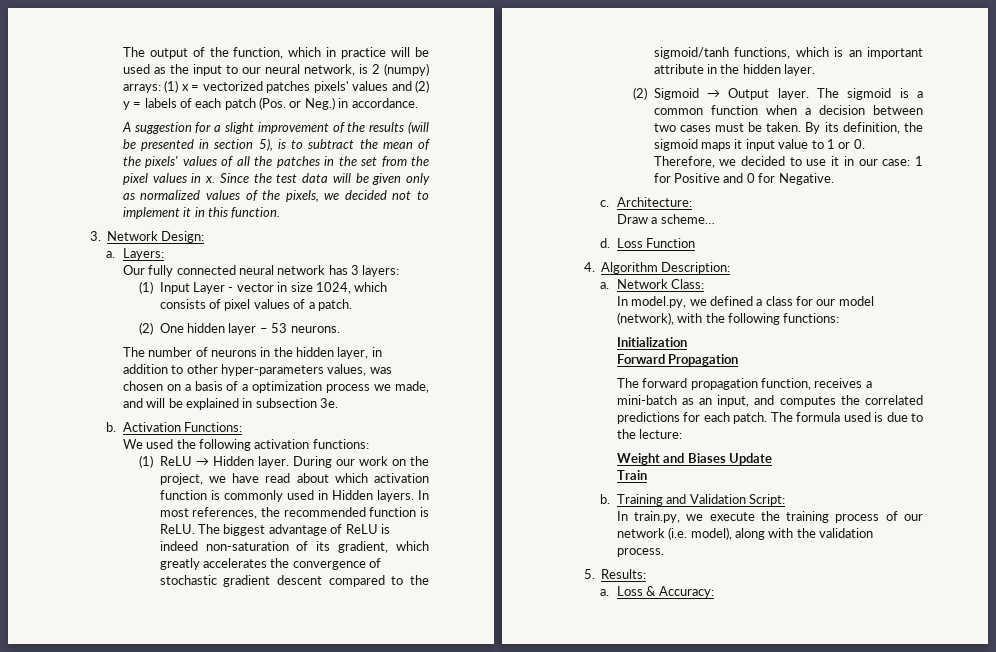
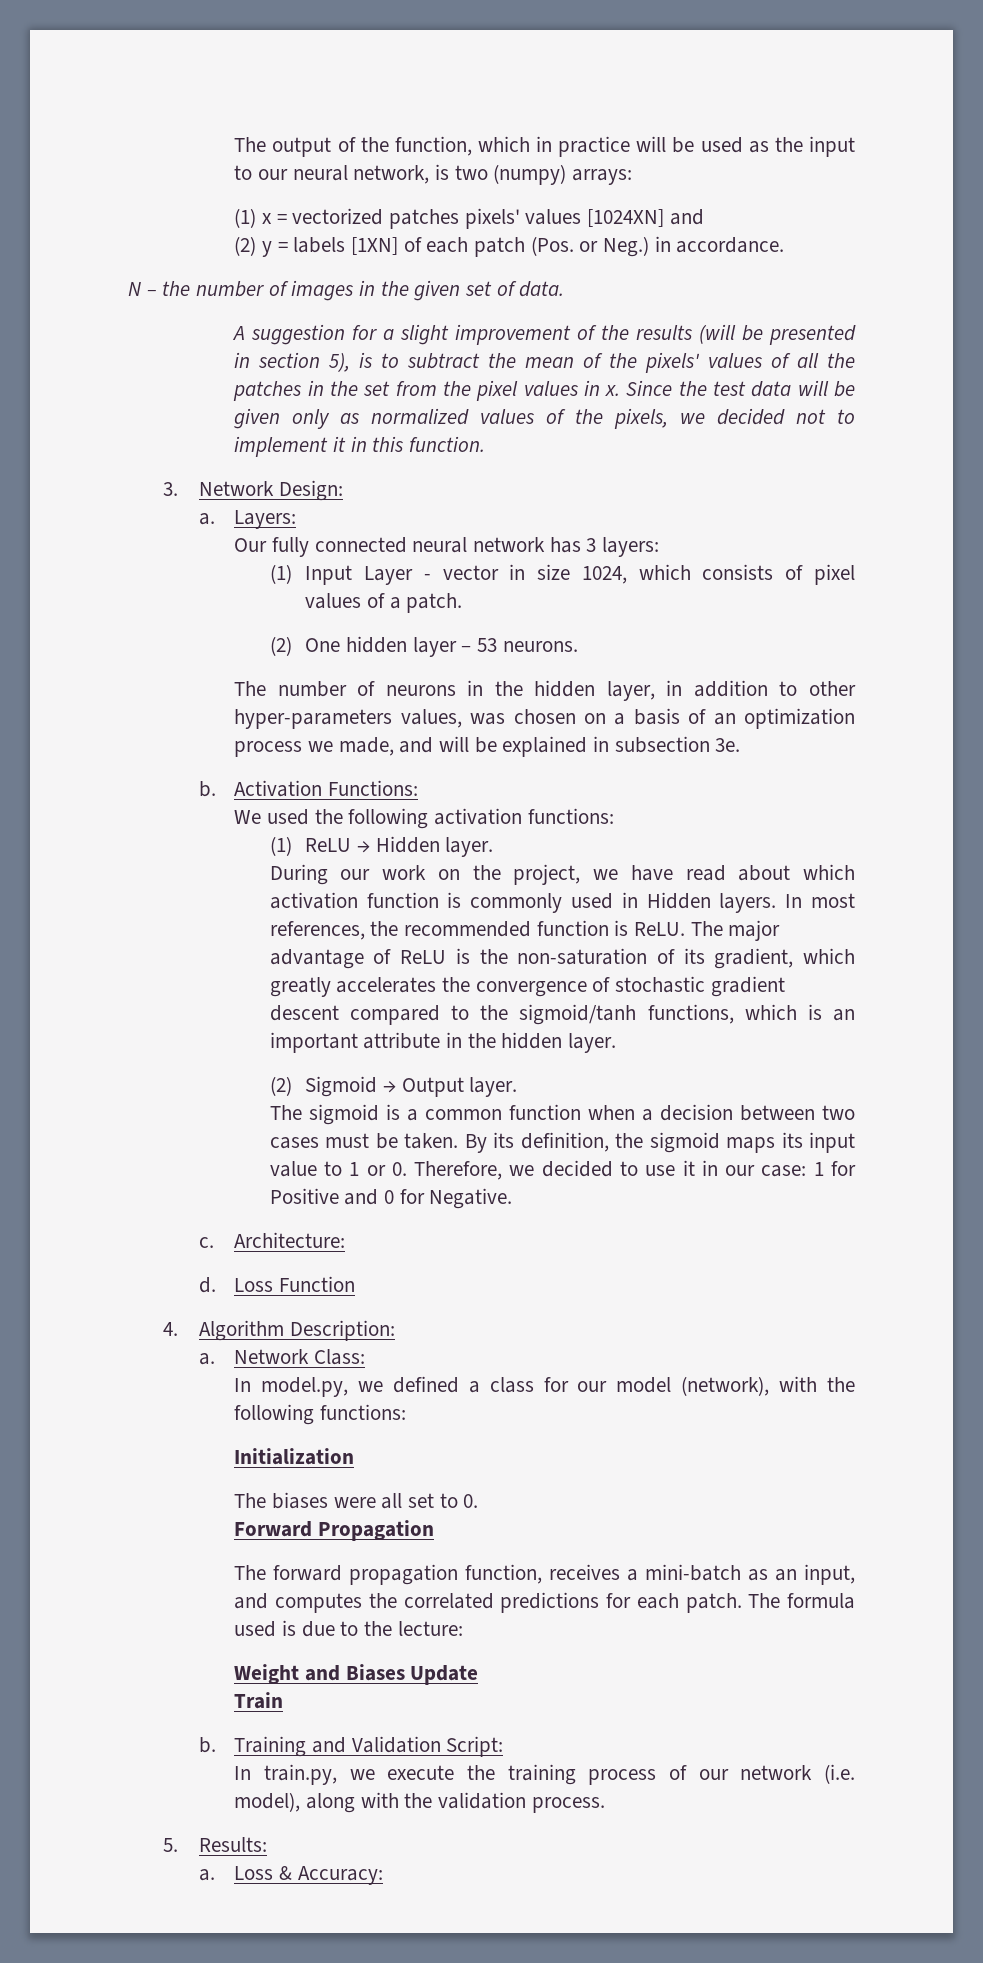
- The output of the function, which in practice will be used as the input to our neural network, is 2 (numpy) arrays: (1) x = vectorized patches pixels' values and (2) y = labels of each patch (Pos. or Neg.) in accordance.
+ The output of the function, which in practice will be used as the input to our neural network, is two (numpy) arrays:
+ (1) x = vectorized patches pixels' values [1024XN] and
+ (2) y = labels [1XN] of each patch (Pos. or Neg.) in accordance.
+ N – the number of images in the given set of data.
- The number of neurons in the hidden layer, in addition to other hyper-parameters values, was chosen on a basis of a optimization process we made, and will be explained in subsection 3e.
+ The number of neurons in the hidden layer, in addition to other hyper-parameters values, was chosen on a basis of an optimization process we made, and will be explained in subsection 3e.
- (1) ReLU → Hidden layer. During our work on the project, we have read about which activation function is commonly used in Hidden layers.
+ (1) ReLU → Hidden layer.
+ During our work on the project, we have read about which activation function is commonly used in Hidden layers.
- The biggest advantage of ReLU is indeed non-saturation of its gradient, which greatly accelerates the convergence of stochastic gradient descent compared to the sigmoid/tanh functions, which is an important attribute in the hidden layer.
+ The major advantage of ReLU is the non-saturation of its gradient, which greatly accelerates the convergence of stochastic gradient descent compared to the sigmoid/tanh functions, which is an important attribute in the hidden layer.
- (2) Sigmoid → Output layer. The sigmoid is a common function when a decision between two cases must be taken.
+ (2) Sigmoid → Output layer.
+ The sigmoid is a common function when a decision between two cases must be taken.
- By its definition, the sigmoid maps it input value to 1 or 0. Therefore, we decided to use it in our case: 1 for Positive and 0 for Negative.
+ By its definition, the sigmoid maps its input value to 1 or 0. Therefore, we decided to use it in our case: 1 for Positive and 0 for Negative.
- Draw a scheme…
+ The biases were all set to 0.

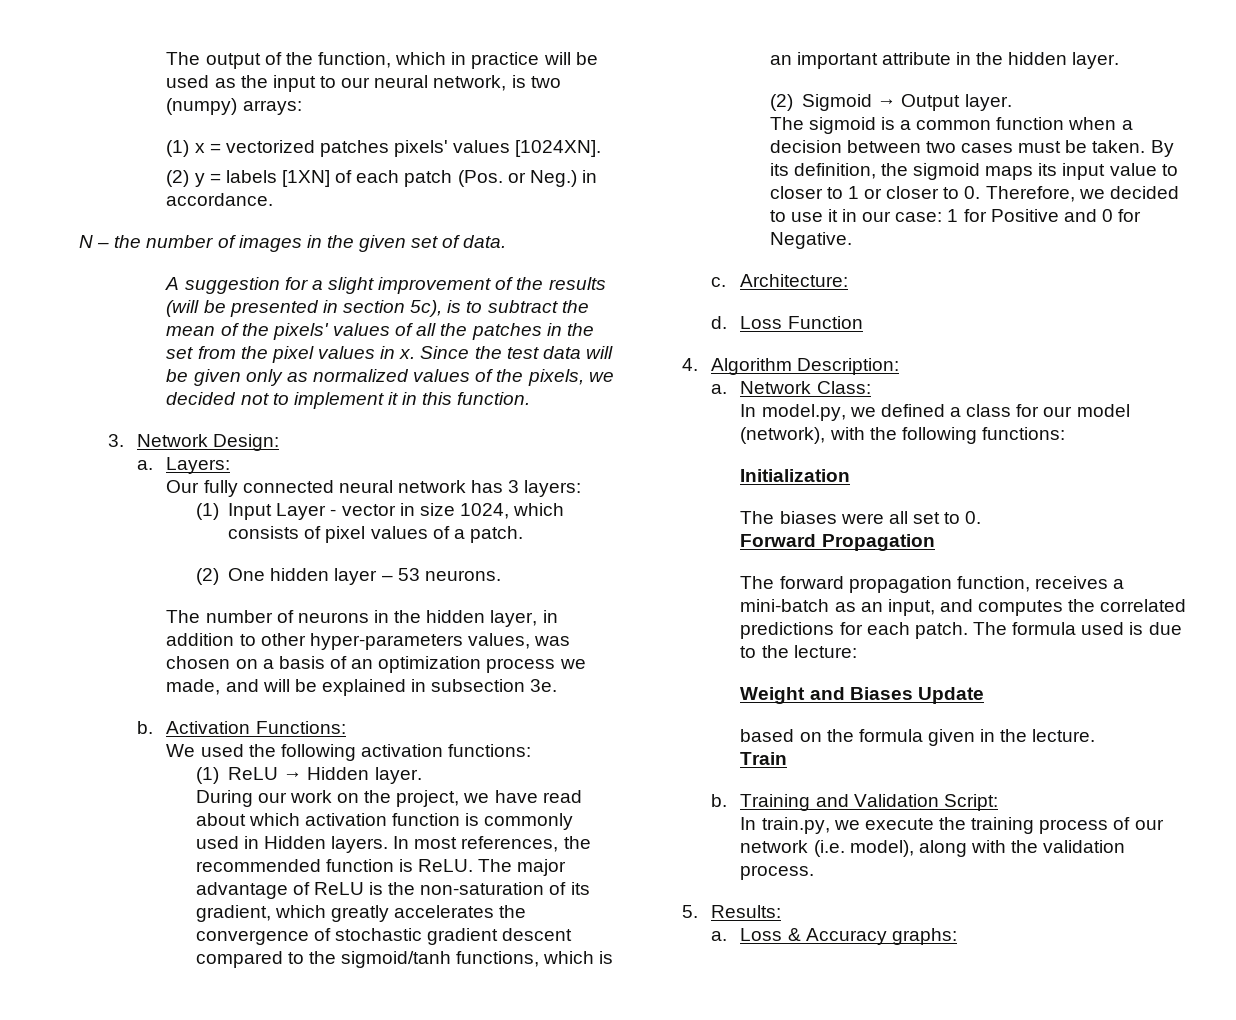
- (1) x = vectorized patches pixels' values [1024XN] and
+ (1) x = vectorized patches pixels' values [1024XN].
- A suggestion for a slight improvement of the results (will be presented in section 5), is to subtract the mean of the pixels' values of all the patches in the set from the pixel values in x.
+ A suggestion for a slight improvement of the results (will be presented in section 5c), is to subtract the mean of the pixels' values of all the patches in the set from the pixel values in x.
- By its definition, the sigmoid maps its input value to 1 or 0. Therefore, we decided to use it in our case: 1 for Positive and 0 for Negative.
+ By its definition, the sigmoid maps its input value to closer to 1 or closer to 0. Therefore, we decided to use it in our case: 1 for Positive and 0 for Negative.
+ based on the formula given in the lecture.
- Loss & Accuracy:
+ Loss & Accuracy graphs:

